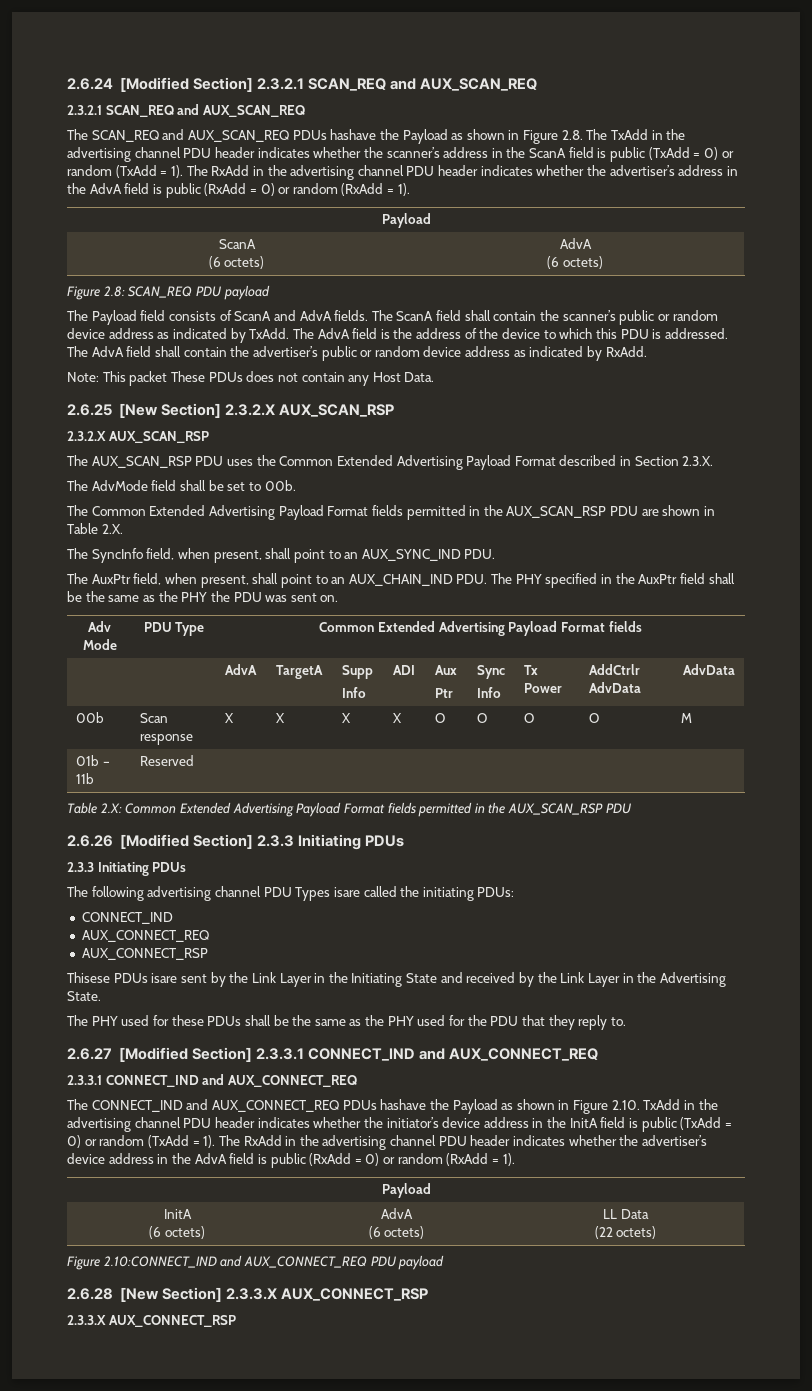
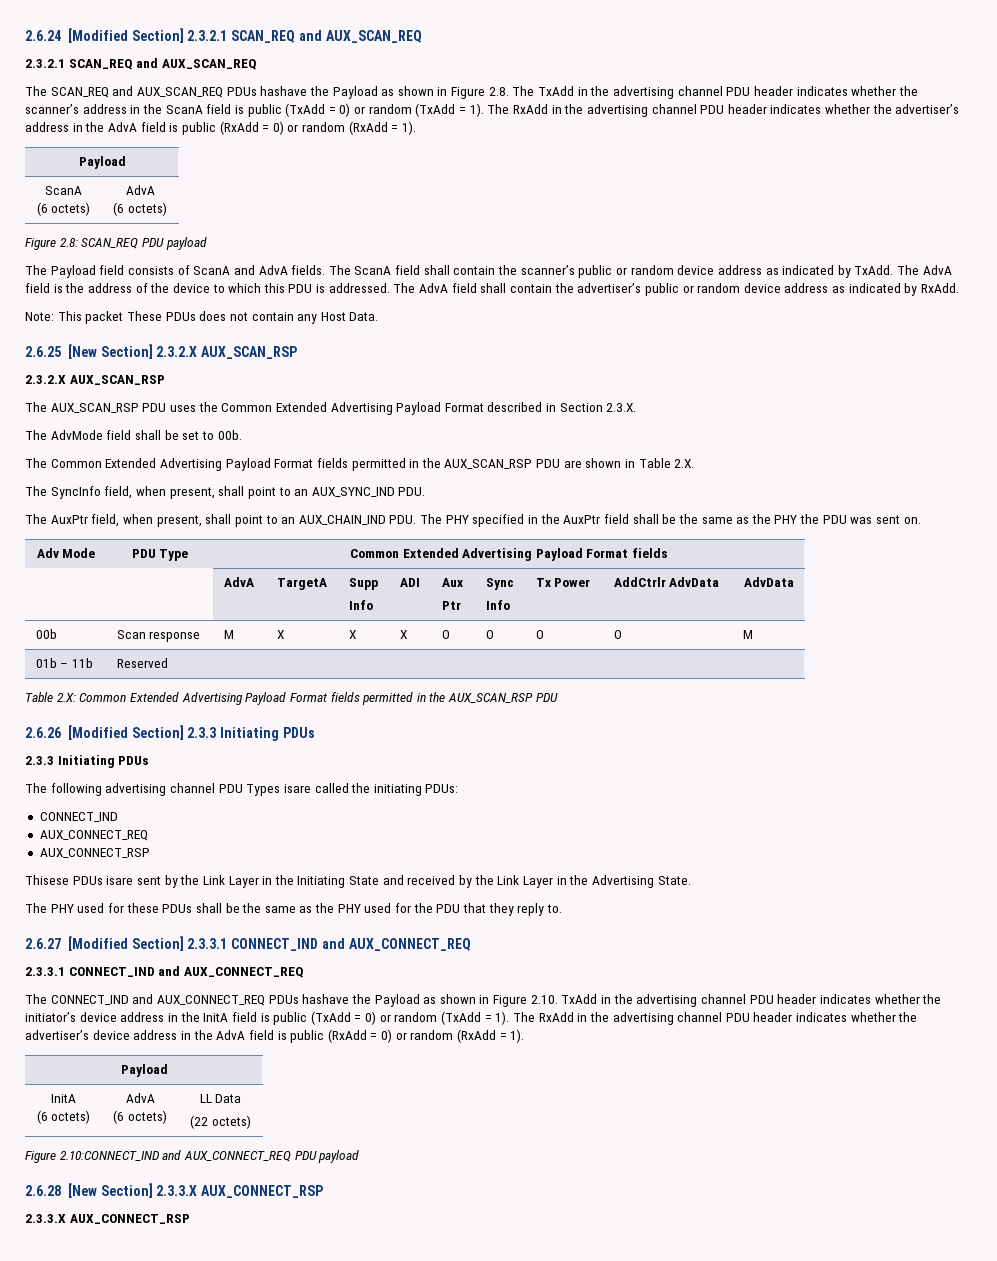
- 00b | Scan response | X | X | X | X | O | O | O | O | M
+ 00b | Scan response | M | X | X | X | O | O | O | O | M

